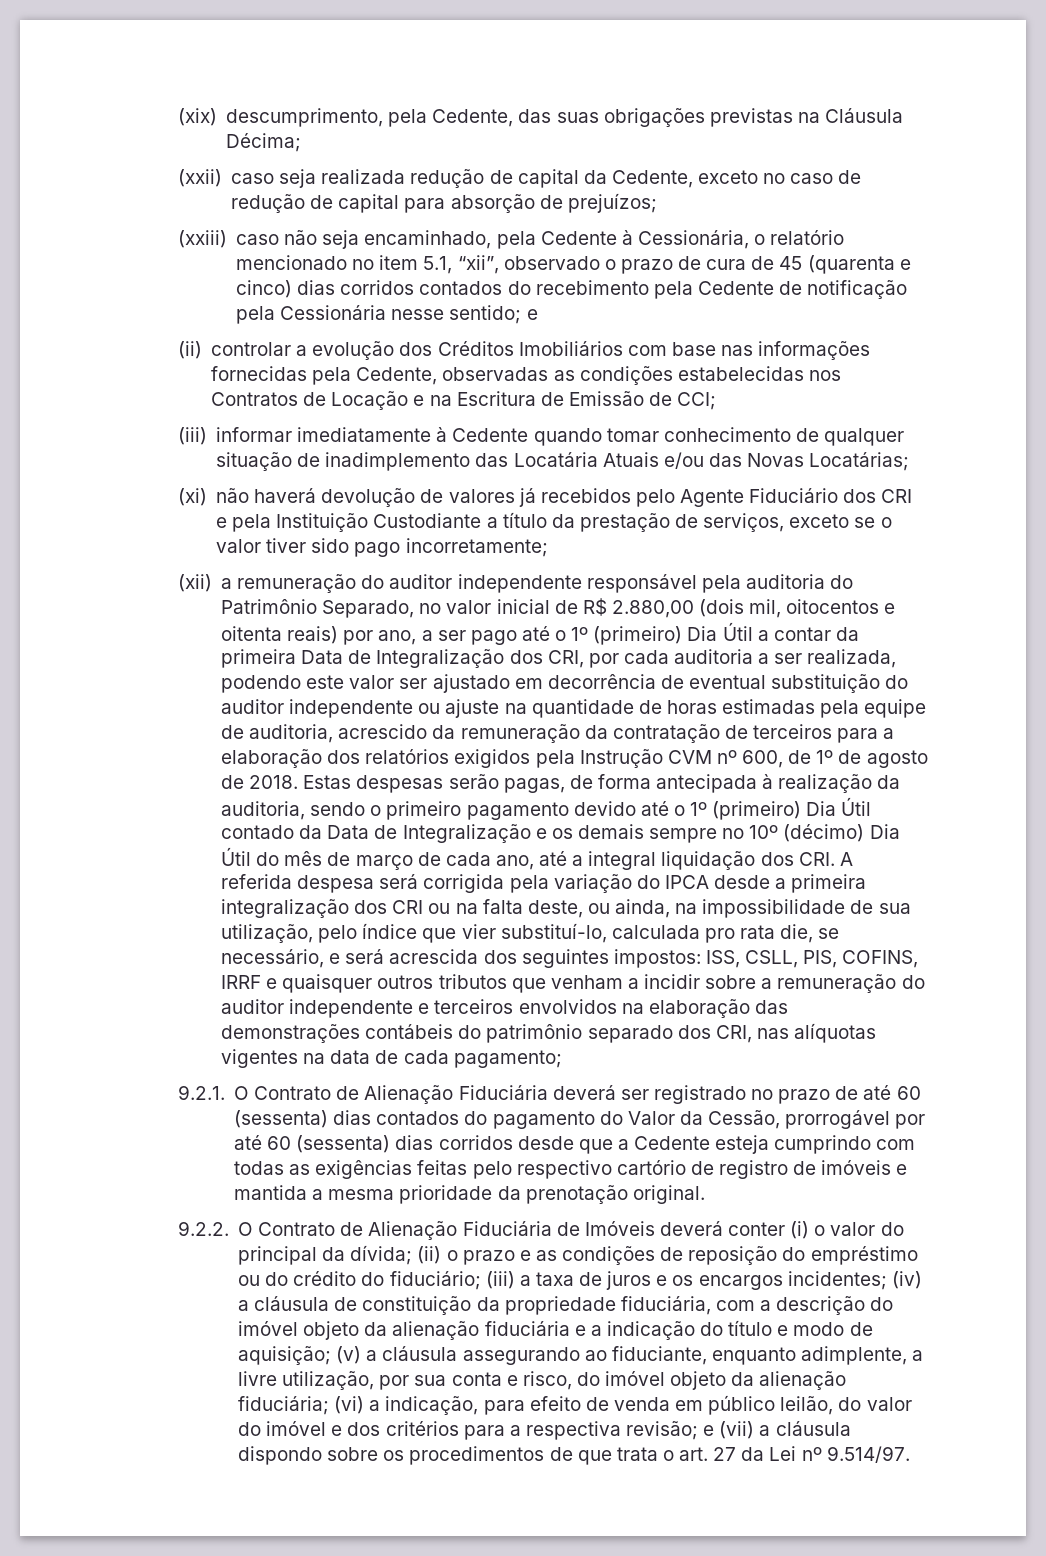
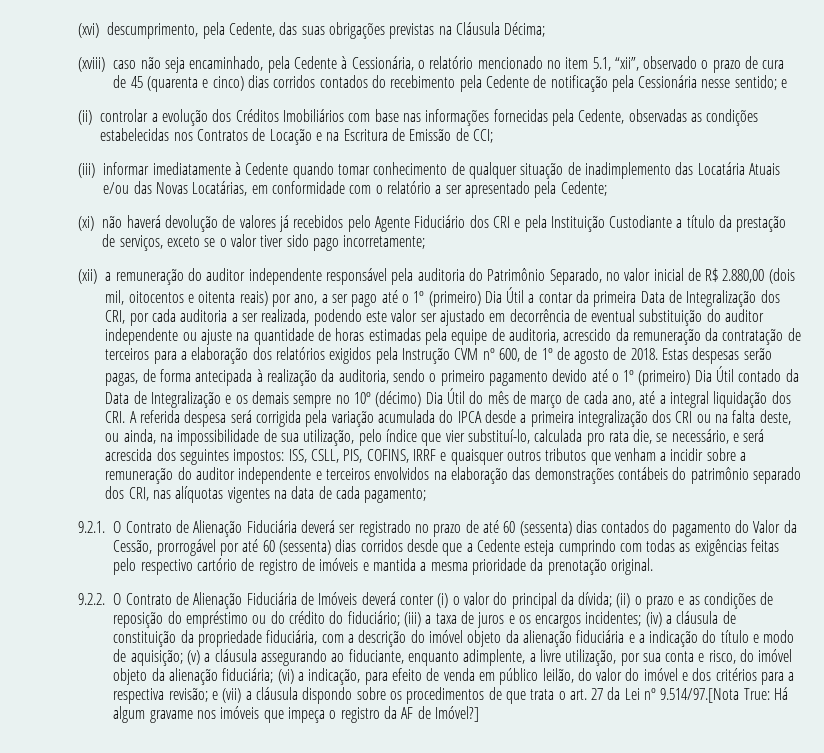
- (xix) descumprimento, pela Cedente, das suas obrigações previstas na Cláusula Décima;
+ (xvi) descumprimento, pela Cedente, das suas obrigações previstas na Cláusula Décima;
- (xxii) caso seja realizada redução de capital da Cedente, exceto no caso de redução de capital para absorção de prejuízos;
- (xxiii) caso não seja encaminhado, pela Cedente à Cessionária, o relatório mencionado no item 5.1, “xii”, observado o prazo de cura de 45 (quarenta e cinco) dias corridos contados do recebimento pela Cedente de notificação pela Cessionária nesse sentido; e
+ (xviii) caso não seja encaminhado, pela Cedente à Cessionária, o relatório mencionado no item 5.1, “xii”, observado o prazo de cura de 45 (quarenta e cinco) dias corridos contados do recebimento pela Cedente de notificação pela Cessionária nesse sentido; e
- (iii) informar imediatamente à Cedente quando tomar conhecimento de qualquer situação de inadimplemento das Locatária Atuais e/ou das Novas Locatárias;
+ (iii) informar imediatamente à Cedente quando tomar conhecimento de qualquer situação de inadimplemento das Locatária Atuais e/ou das Novas Locatárias, em conformidade com o relatório a ser apresentado pela Cedente;
- Estas despesas serão pagas, de forma antecipada à realização da auditoria, sendo o primeiro pagamento devido até o 1º (primeiro) Dia Útil contado da Data de Integralização e os demais sempre no 10º (décimo) Dia Útil do mês de março de cada ano, até a integral liquidação dos CRI. A referida despesa será corrigida pela variação do IPCA desde a primeira integralização dos CRI ou na falta deste, ou ainda, na impossibilidade de sua utilização, pelo índice que vier substituí-lo, calculada pro rata die, se necessário, e será acrescida dos seguintes impostos:
+ Estas despesas serão pagas, de forma antecipada à realização da auditoria, sendo o primeiro pagamento devido até o 1º (primeiro) Dia Útil contado da Data de Integralização e os demais sempre no 10º (décimo) Dia Útil do mês de março de cada ano, até a integral liquidação dos CRI. A referida despesa será corrigida pela variação acumulada do IPCA desde a primeira integralização dos CRI ou na falta deste, ou ainda, na impossibilidade de sua utilização, pelo índice que vier substituí-lo, calculada pro rata die, se necessário, e será acrescida dos seguintes impostos:
- e (vii) a cláusula dispondo sobre os procedimentos de que trata o art. 27 da Lei nº 9.514/97.
+ e (vii) a cláusula dispondo sobre os procedimentos de que trata o art. 27 da Lei nº 9.514/97.[Nota True: Há algum gravame nos imóveis que impeça o registro da AF de Imóvel?]

